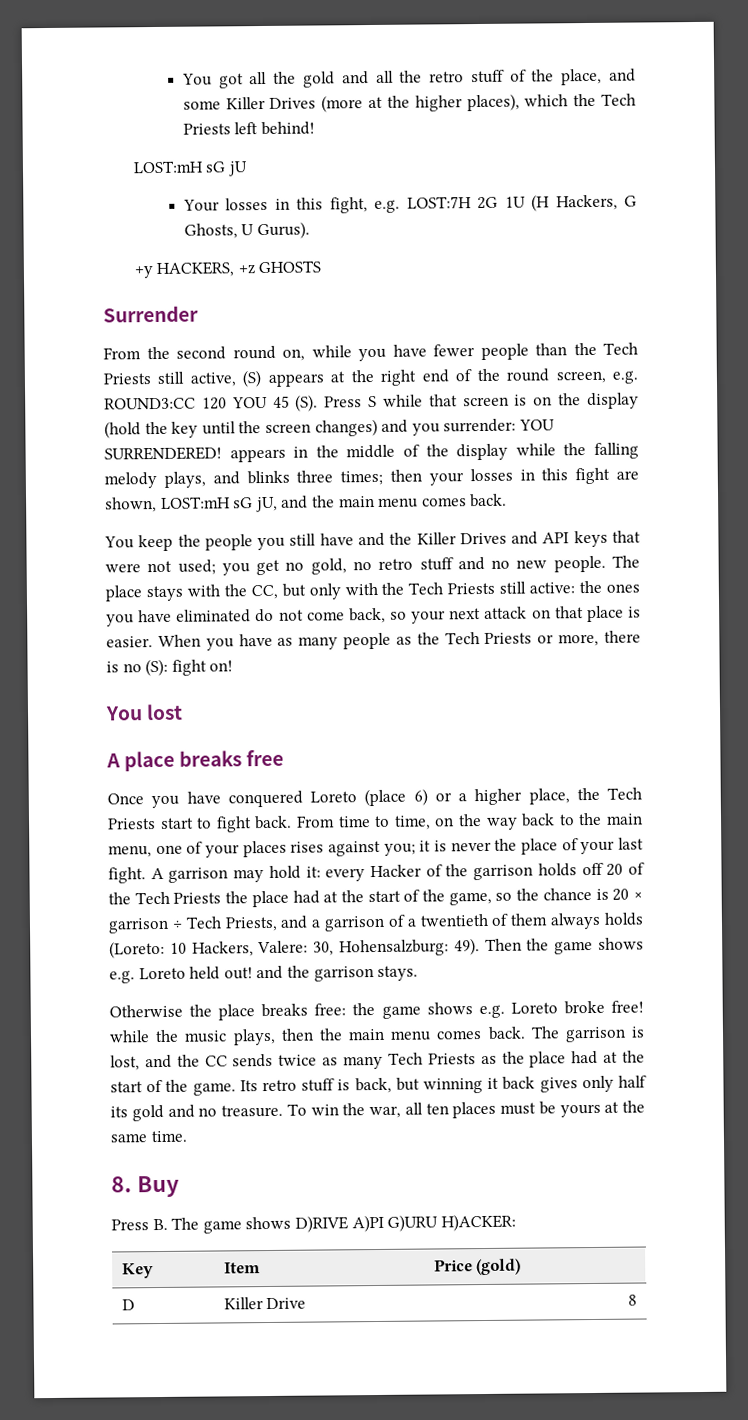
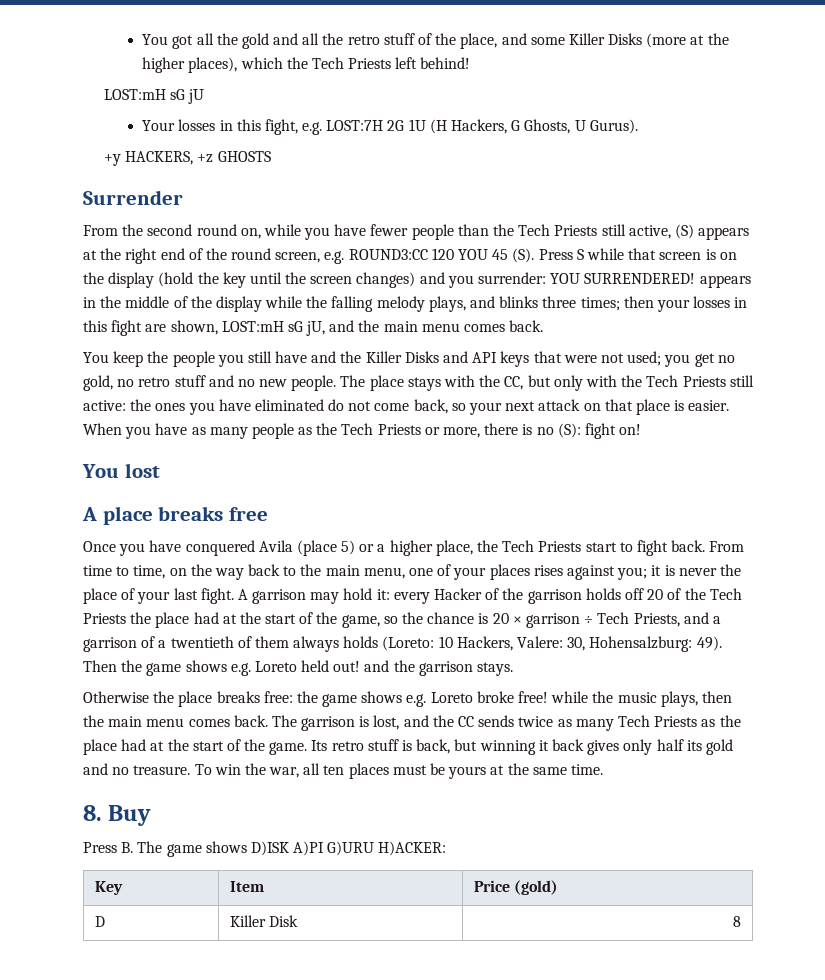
- You got all the gold and all the retro stuff of the place, and some Killer Drives (more at the higher places), which the Tech Priests left behind!
+ You got all the gold and all the retro stuff of the place, and some Killer Disks (more at the higher places), which the Tech Priests left behind!
- You keep the people you still have and the Killer Drives and API keys that were not used; you get no gold, no retro stuff and no new people.
+ You keep the people you still have and the Killer Disks and API keys that were not used; you get no gold, no retro stuff and no new people.
- Once you have conquered Loreto (place 6) or a higher place, the Tech Priests start to fight back.
+ Once you have conquered Avila (place 5) or a higher place, the Tech Priests start to fight back.
- Press B. The game shows D)RIVE A)PI G)URU H)ACKER:
+ Press B. The game shows D)ISK A)PI G)URU H)ACKER:
- D | Killer Drive | 8
+ D | Killer Disk | 8

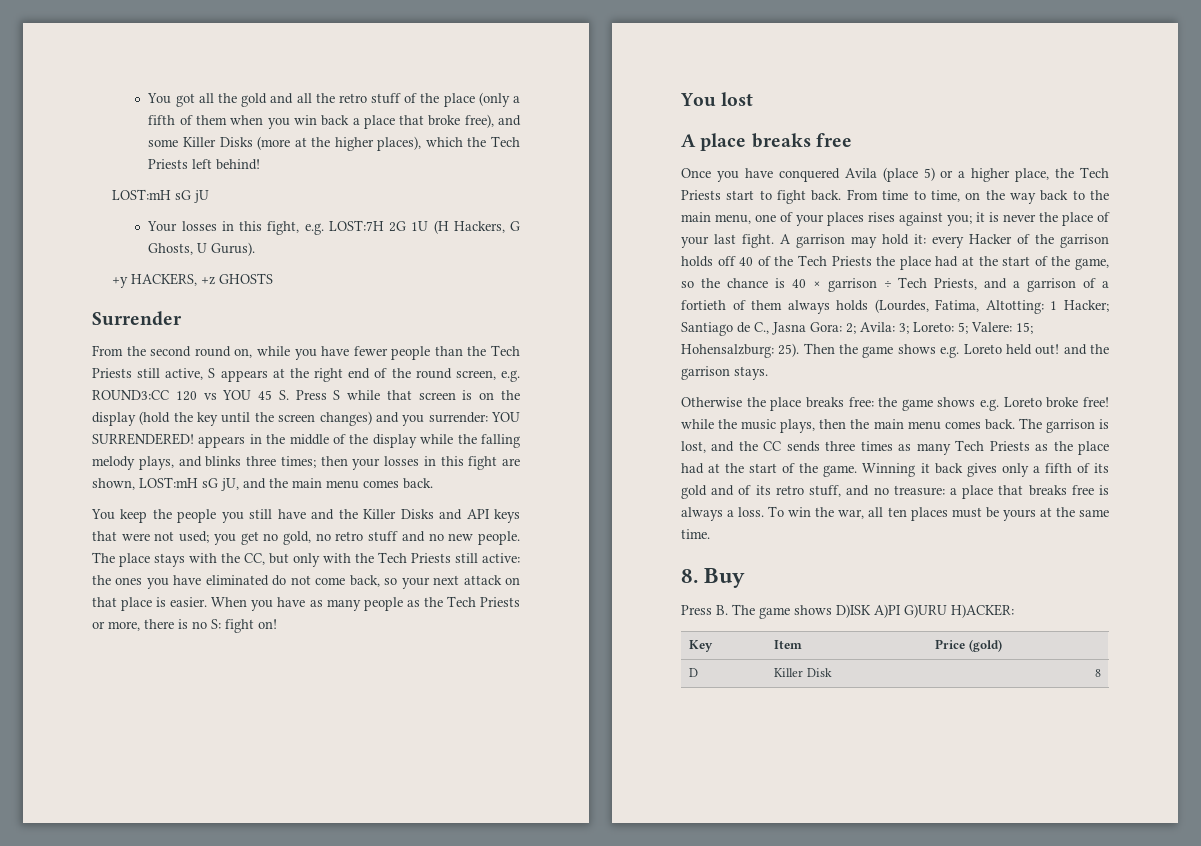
- You got all the gold and all the retro stuff of the place, and some Killer Disks (more at the higher places), which the Tech Priests left behind!
+ You got all the gold and all the retro stuff of the place (only a fifth of them when you win back a place that broke free), and some Killer Disks (more at the higher places), which the Tech Priests left behind!
- From the second round on, while you have fewer people than the Tech Priests still active, (S) appears at the right end of the round screen, e.g. ROUND3:CC 120 YOU 45 (S). Press S while that screen is on the display (hold the key until the screen changes) and you surrender:
+ From the second round on, while you have fewer people than the Tech Priests still active, S appears at the right end of the round screen, e.g. ROUND3:CC 120 vs YOU 45 S. Press S while that screen is on the display (hold the key until the screen changes) and you surrender:
- When you have as many people as the Tech Priests or more, there is no (S): fight on!
+ When you have as many people as the Tech Priests or more, there is no S: fight on!
- A garrison may hold it: every Hacker of the garrison holds off 20 of the Tech Priests the place had at the start of the game, so the chance is 20 × garrison ÷ Tech Priests, and a garrison of a twentieth of them always holds (Loreto: 10 Hackers, Valere: 30, Hohensalzburg: 49).
+ A garrison may hold it: every Hacker of the garrison holds off 40 of the Tech Priests the place had at the start of the game, so the chance is 40 × garrison ÷ Tech Priests, and a garrison of a fortieth of them always holds (Lourdes, Fatima, Altotting: 1 Hacker; Santiago de C., Jasna Gora: 2; Avila: 3; Loreto: 5; Valere: 15; Hohensalzburg: 25).
- The garrison is lost, and the CC sends twice as many Tech Priests as the place had at the start of the game.
+ The garrison is lost, and the CC sends three times as many Tech Priests as the place had at the start of the game.
- Its retro stuff is back, but winning it back gives only half its gold and no treasure.
+ Winning it back gives only a fifth of its gold and of its retro stuff, and no treasure: a place that breaks free is always a loss.

